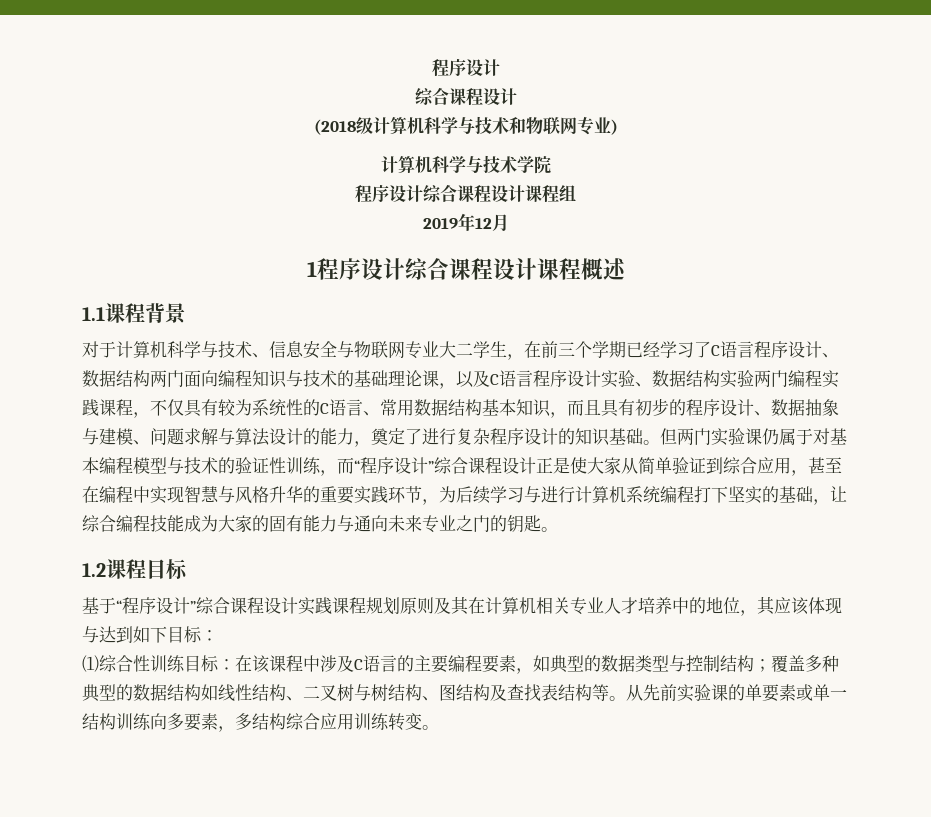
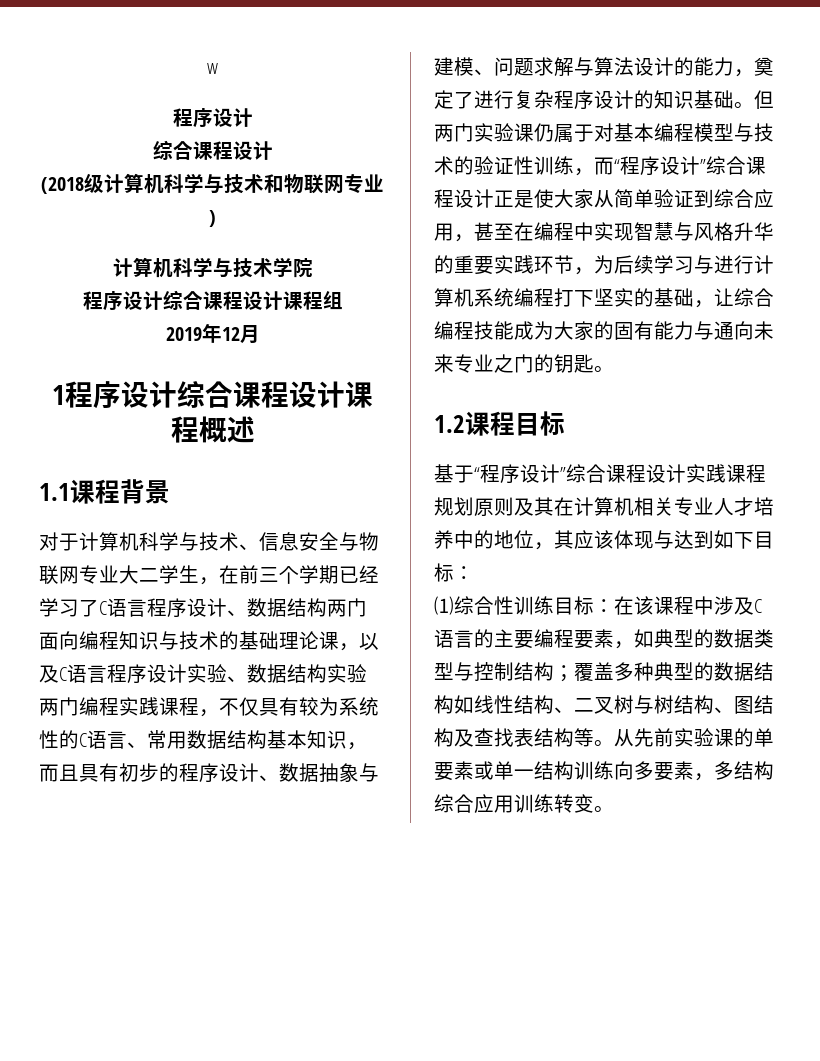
+ w

